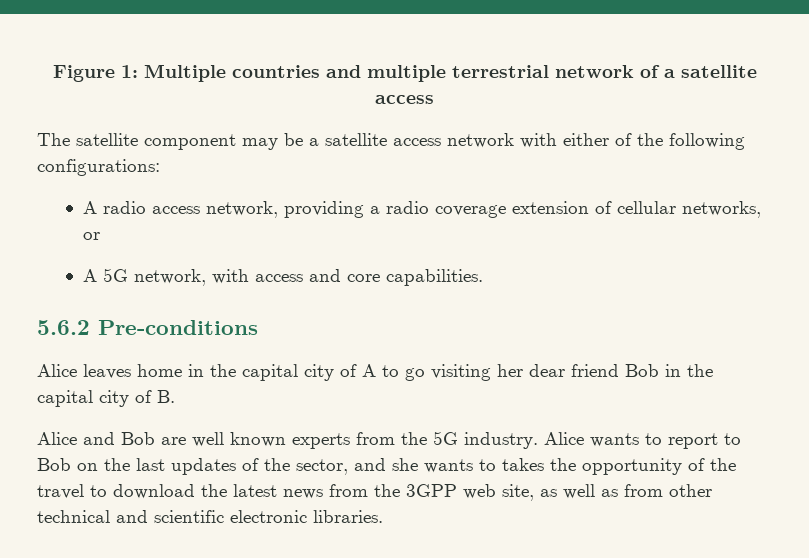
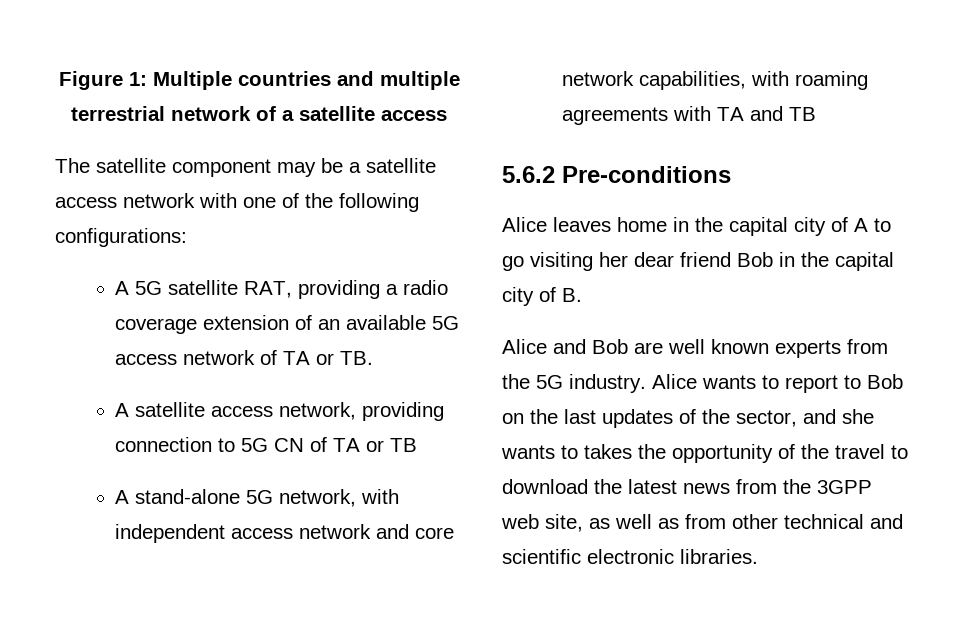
- The satellite component may be a satellite access network with either of the following configurations:
+ The satellite component may be a satellite access network with one of the following configurations:
- A radio access network, providing a radio coverage extension of cellular networks, or
- A 5G network, with access and core capabilities.
+ A 5G satellite RAT, providing a radio coverage extension of an available 5G access network of TA or TB.
+ A satellite access network, providing connection to 5G CN of TA or TB
+ A stand-alone 5G network, with independent access network and core network capabilities, with roaming agreements with TA and TB

